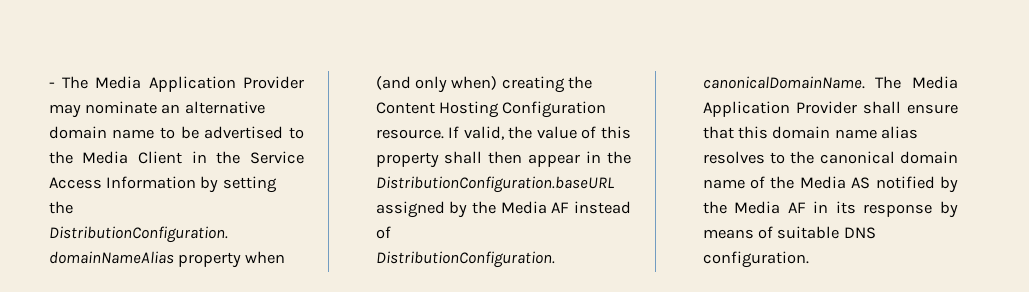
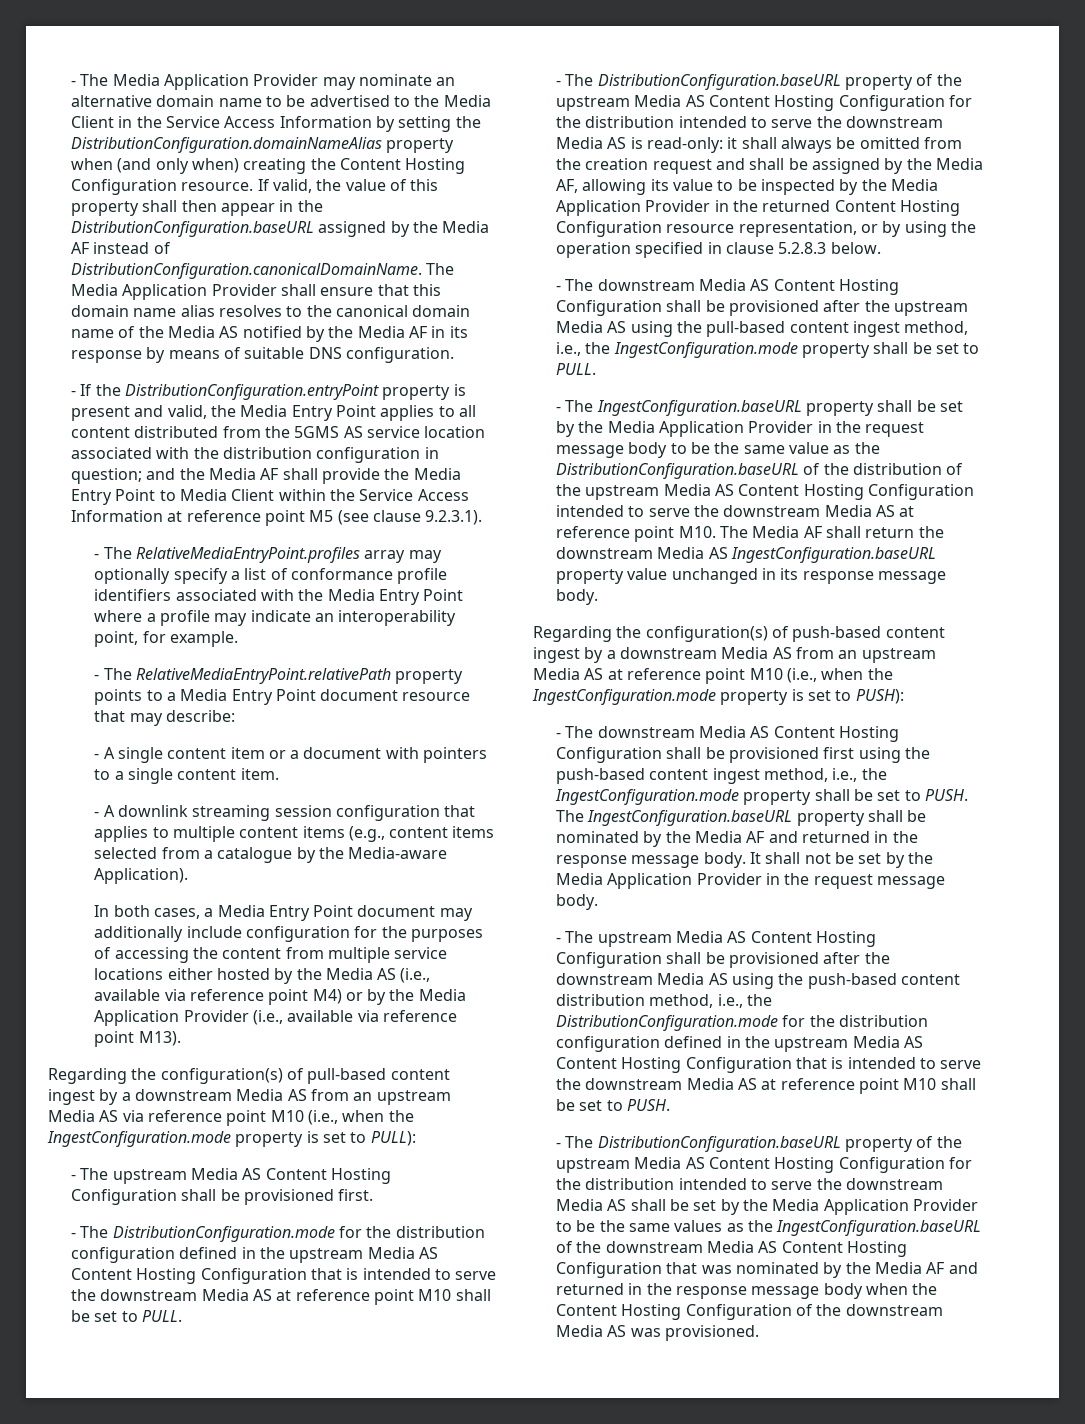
+ - If the DistributionConfiguration.entryPoint property is present and valid, the Media Entry Point applies to all content distributed from the 5GMS AS service location associated with the distribution configuration in question; and the Media AF shall provide the Media Entry Point to Media Client within the Service Access Information at reference point M5 (see clause 9.2.3.1).
+ - The RelativeMediaEntryPoint.profiles array may optionally specify a list of conformance profile identifiers associated with the Media Entry Point where a profile may indicate an interoperability point, for example.
+ - The RelativeMediaEntryPoint.relativePath property points to a Media Entry Point document resource that may describe:
+ - A single content item or a document with pointers to a single content item.
+ - A downlink streaming session configuration that applies to multiple content items (e.g., content items selected from a catalogue by the Media-aware Application).
+ In both cases, a Media Entry Point document may additionally include configuration for the purposes of accessing the content from multiple service locations either hosted by the Media AS (i.e., available via reference point M4) or by the Media Application Provider (i.e., available via reference point M13).
+ Regarding the configuration(s) of pull-based content ingest by a downstream Media AS from an upstream Media AS via reference point M10 (i.e., when the IngestConfiguration.mode property is set to PULL):
+ - The upstream Media AS Content Hosting Configuration shall be provisioned first.
+ - The DistributionConfiguration.mode for the distribution configuration defined in the upstream Media AS Content Hosting Configuration that is intended to serve the downstream Media AS at reference point M10 shall be set to PULL.
+ - The DistributionConfiguration.baseURL property of the upstream Media AS Content Hosting Configuration for the distribution intended to serve the downstream Media AS is read-only: it shall always be omitted from the creation request and shall be assigned by the Media AF, allowing its value to be inspected by the Media Application Provider in the returned Content Hosting Configuration resource representation, or by using the operation specified in clause 5.2.8.3 below.
+ - The downstream Media AS Content Hosting Configuration shall be provisioned after the upstream Media AS using the pull-based content ingest method, i.e., the IngestConfiguration.mode property shall be set to PULL.
+ - The IngestConfiguration.baseURL property shall be set by the Media Application Provider in the request message body to be the same value as the DistributionConfiguration.baseURL of the distribution of the upstream Media AS Content Hosting Configuration intended to serve the downstream Media AS at reference point M10. The Media AF shall return the downstream Media AS IngestConfiguration.baseURL property value unchanged in its response message body.
+ Regarding the configuration(s) of push-based content ingest by a downstream Media AS from an upstream Media AS at reference point M10 (i.e., when the IngestConfiguration.mode property is set to PUSH):
+ - The downstream Media AS Content Hosting Configuration shall be provisioned first using the push-based content ingest method, i.e., the IngestConfiguration.mode property shall be set to PUSH. The IngestConfiguration.baseURL property shall be nominated by the Media AF and returned in the response message body. It shall not be set by the Media Application Provider in the request message body.
+ - The upstream Media AS Content Hosting Configuration shall be provisioned after the downstream Media AS using the push-based content distribution method, i.e., the DistributionConfiguration.mode for the distribution configuration defined in the upstream Media AS Content Hosting Configuration that is intended to serve the downstream Media AS at reference point M10 shall be set to PUSH.
+ - The DistributionConfiguration.baseURL property of the upstream Media AS Content Hosting Configuration for the distribution intended to serve the downstream Media AS shall be set by the Media Application Provider to be the same values as the IngestConfiguration.baseURL of the downstream Media AS Content Hosting Configuration that was nominated by the Media AF and returned in the response message body when the Content Hosting Configuration of the downstream Media AS was provisioned.

